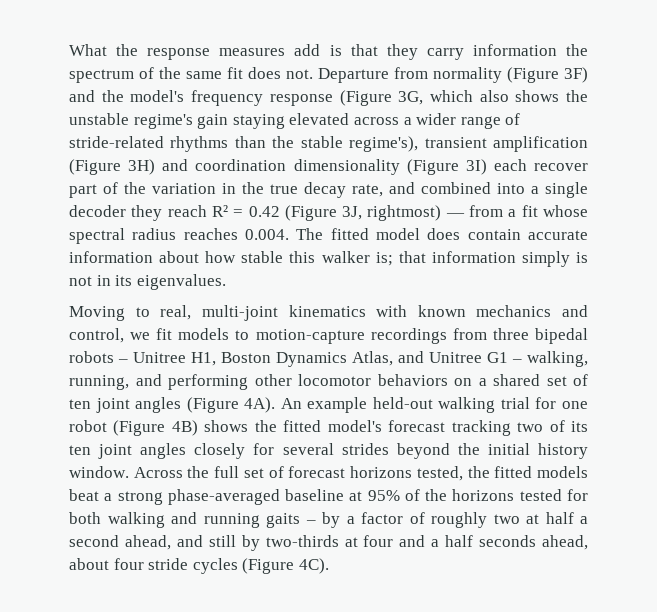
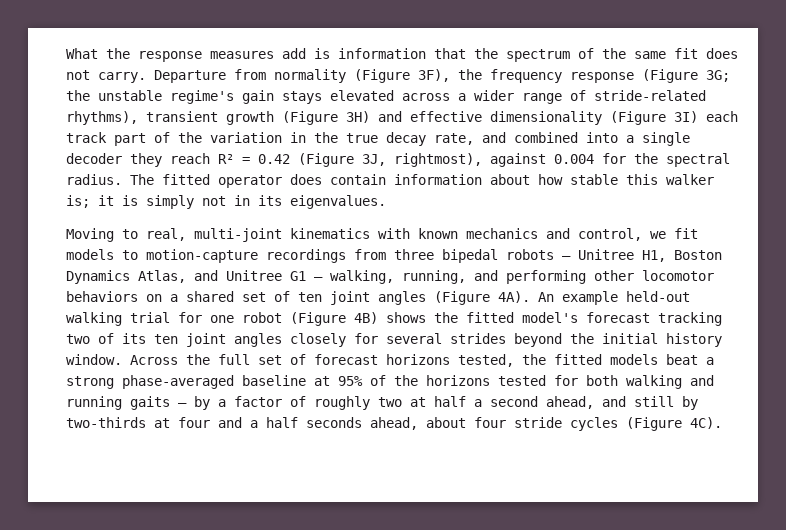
- What the response measures add is that they carry information the spectrum of the same fit does not.
+ What the response measures add is information that the spectrum of the same fit does not carry.
- Departure from normality (Figure 3F) and the model's frequency response (Figure 3G, which also shows the unstable regime's gain staying elevated across a wider range of stride-related rhythms than the stable regime's), transient amplification (Figure 3H) and coordination dimensionality (Figure 3I) each recover part of the variation in the true decay rate, and combined into a single decoder they reach R² = 0.42 (Figure 3J, rightmost) — from a fit whose spectral radius reaches 0.004. The fitted model does contain accurate information about how stable this walker is; that information simply is not in its eigenvalues.
+ Departure from normality (Figure 3F), the frequency response (Figure 3G; the unstable regime's gain stays elevated across a wider range of stride-related rhythms), transient growth (Figure 3H) and effective dimensionality (Figure 3I) each track part of the variation in the true decay rate, and combined into a single decoder they reach R² = 0.42 (Figure 3J, rightmost), against 0.004 for the spectral radius. The fitted operator does contain information about how stable this walker is; it is simply not in its eigenvalues.

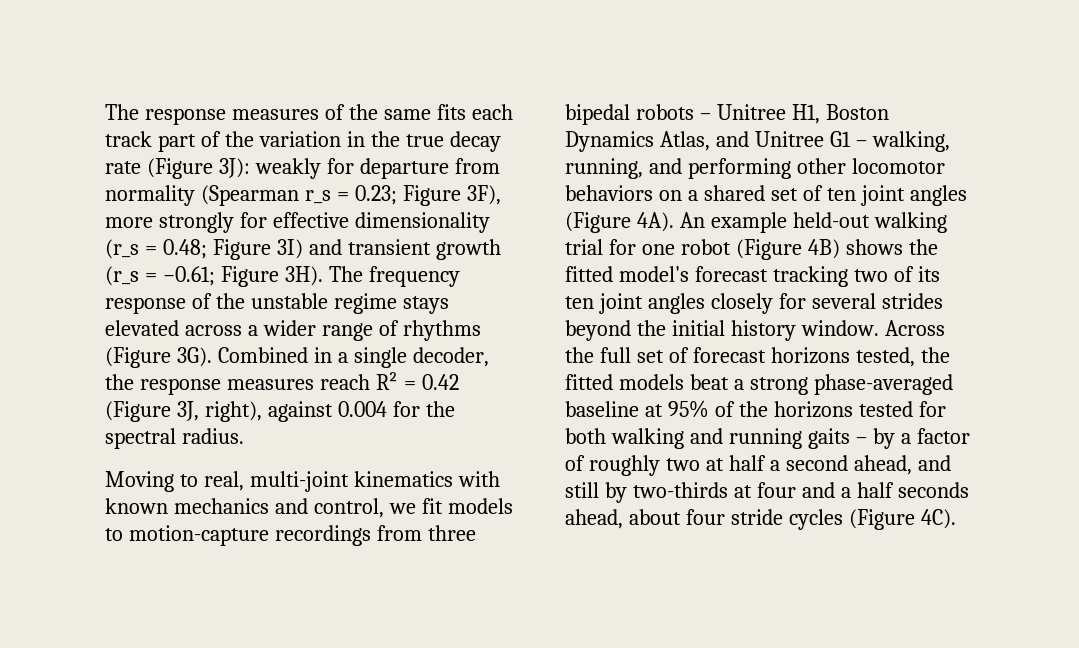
- What the response measures add is information that the spectrum of the same fit does not carry. Departure from normality (Figure 3F), the frequency response (Figure 3G; the unstable regime's gain stays elevated across a wider range of stride-related rhythms), transient growth (Figure 3H) and effective dimensionality (Figure 3I) each track part of the variation in the true decay rate, and combined into a single decoder they reach R² = 0.42 (Figure 3J, rightmost), against 0.004 for the spectral radius. The fitted operator does contain information about how stable this walker is; it is simply not in its eigenvalues.
+ The response measures of the same fits each track part of the variation in the true decay rate (Figure 3J): weakly for departure from normality (Spearman r_s = 0.23; Figure 3F), more strongly for effective dimensionality (r_s = 0.48; Figure 3I) and transient growth (r_s = −0.61; Figure 3H). The frequency response of the unstable regime stays elevated across a wider range of rhythms (Figure 3G). Combined in a single decoder, the response measures reach R² = 0.42 (Figure 3J, right), against 0.004 for the spectral radius.

